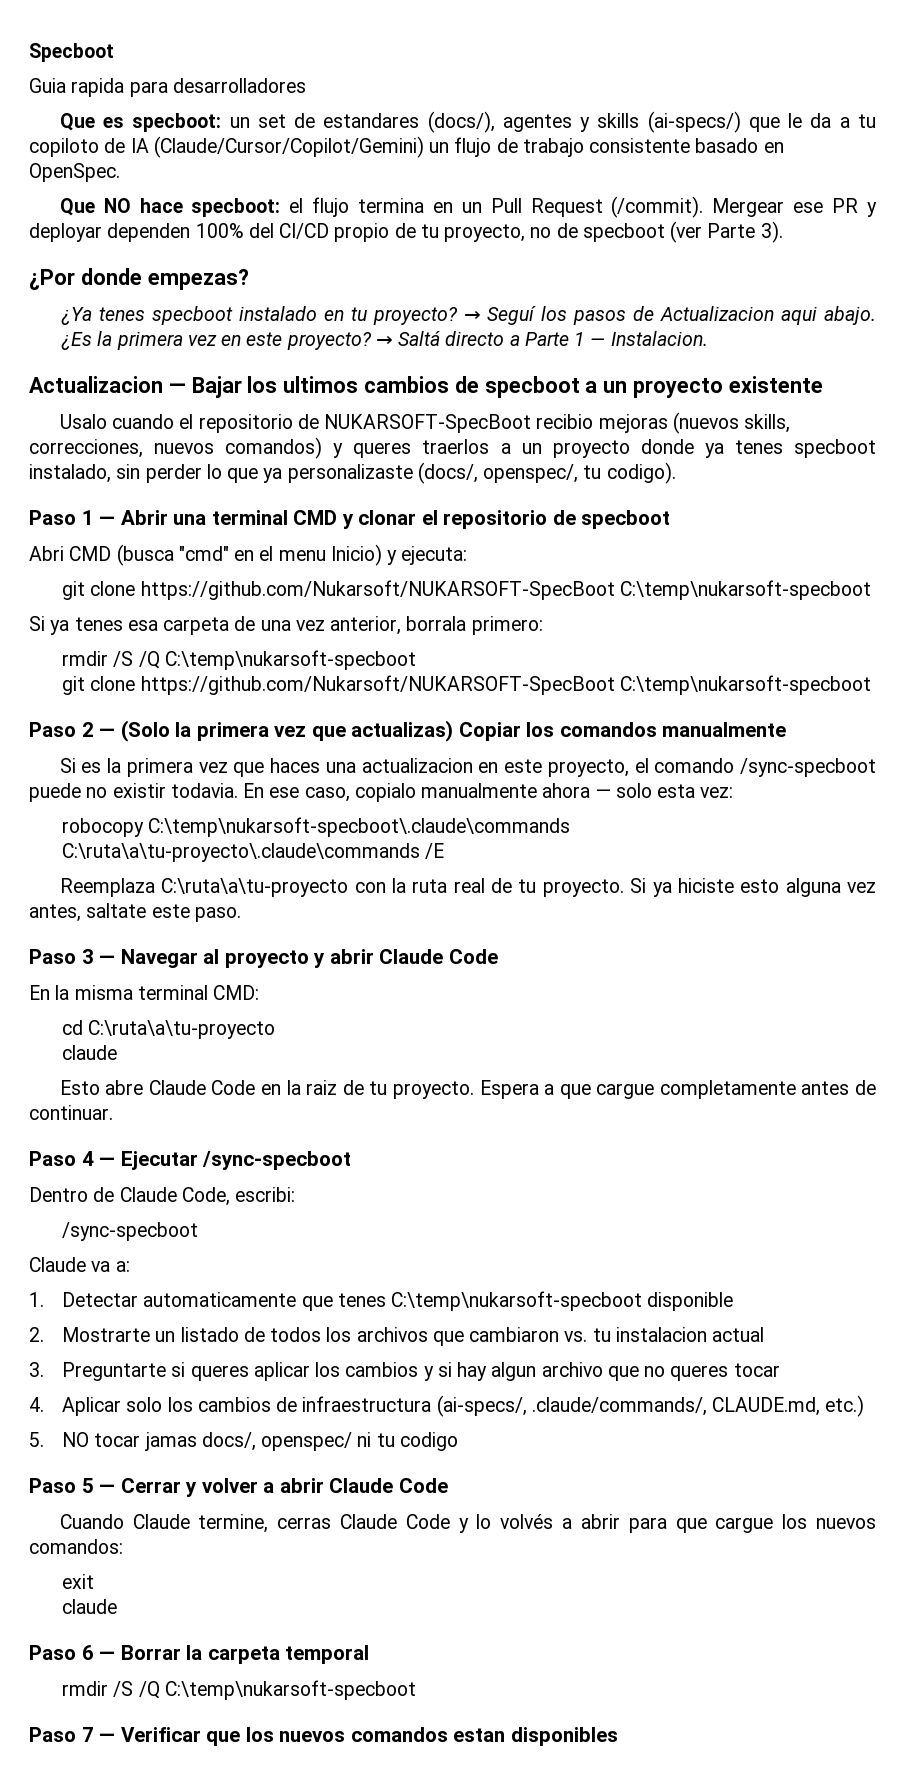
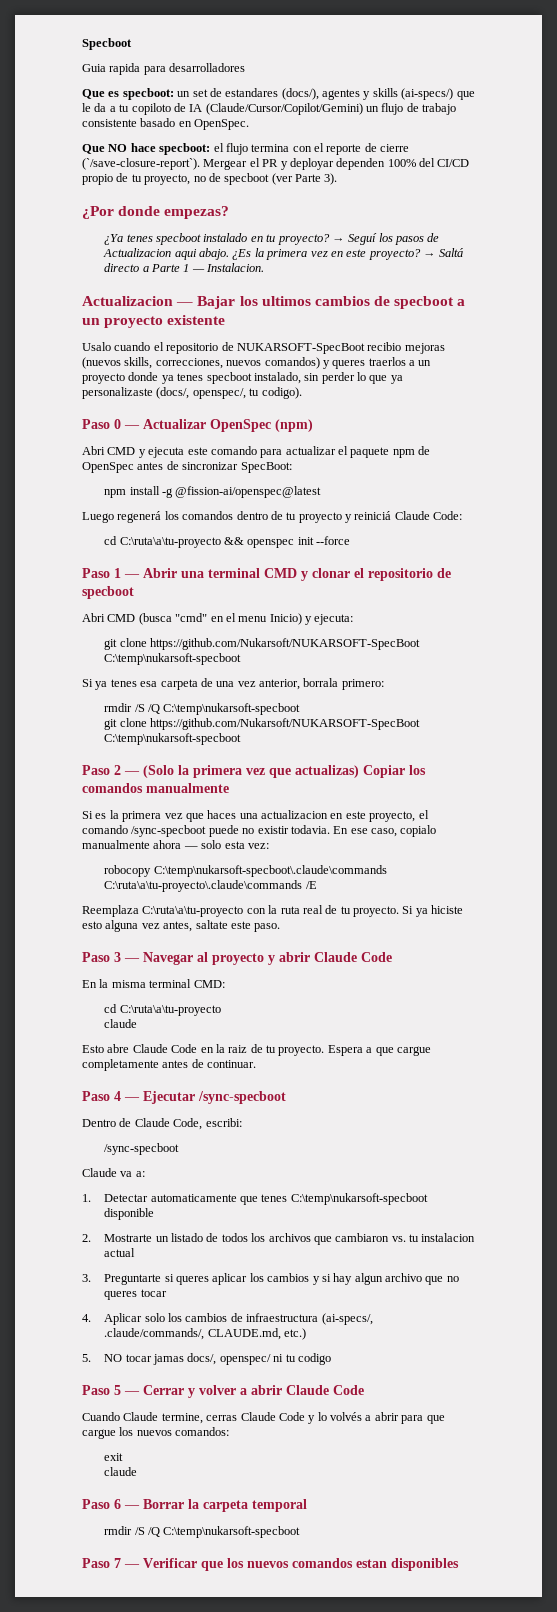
- Que NO hace specboot: el flujo termina en un Pull Request (/commit). Mergear ese PR y deployar dependen 100% del CI/CD propio de tu proyecto, no de specboot (ver Parte 3).
+ Que NO hace specboot: el flujo termina con el reporte de cierre (`/save-closure-report`). Mergear el PR y deployar dependen 100% del CI/CD propio de tu proyecto, no de specboot (ver Parte 3).
+ Paso 0 — Actualizar OpenSpec (npm)
+ Abri CMD y ejecuta este comando para actualizar el paquete npm de OpenSpec antes de sincronizar SpecBoot:
+ npm install -g @fission-ai/openspec@latest
+ Luego regenerá los comandos dentro de tu proyecto y reiniciá Claude Code:
+ cd C:\ruta\a\tu-proyecto && openspec init --force

